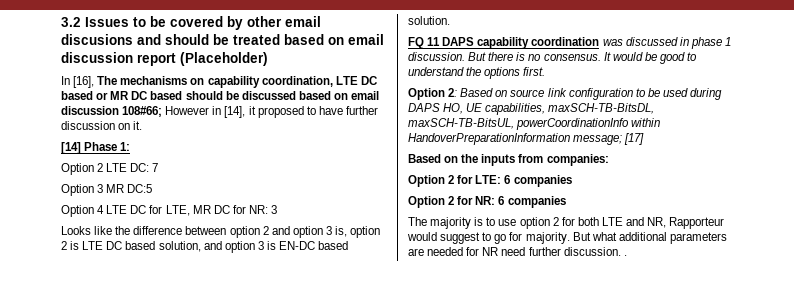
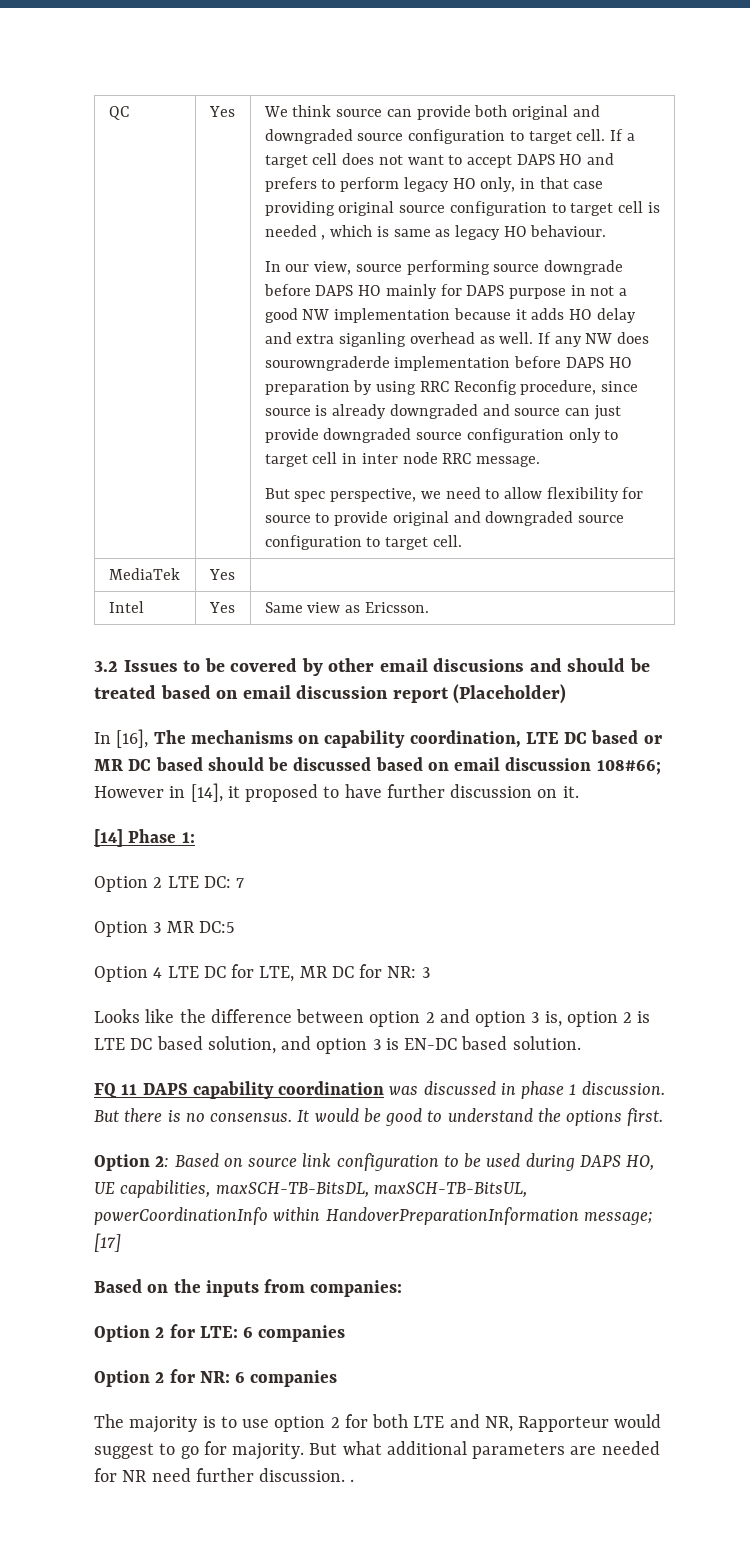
+ QC | Yes | We think source can provide both original and downgraded source configuration to target cell. If a target cell does not want to accept DAPS HO and prefers to perform legacy HO only, in that case providing original source configuration to target cell is needed , which is same as legacy HO behaviour.
+ In our view, source performing source downgrade before DAPS HO mainly for DAPS purpose in not a good NW implementation because it adds HO delay and extra siganling overhead as well. If any NW does sourowngraderde implementation before DAPS HO preparation by using RRC Reconfig procedure, since source is already downgraded and source can just provide downgraded source configuration only to target cell in inter node RRC message.
+ But spec perspective, we need to allow flexibility for source to provide original and downgraded source configuration to target cell.
+ MediaTek | Yes |
+ Intel | Yes | Same view as Ericsson.

